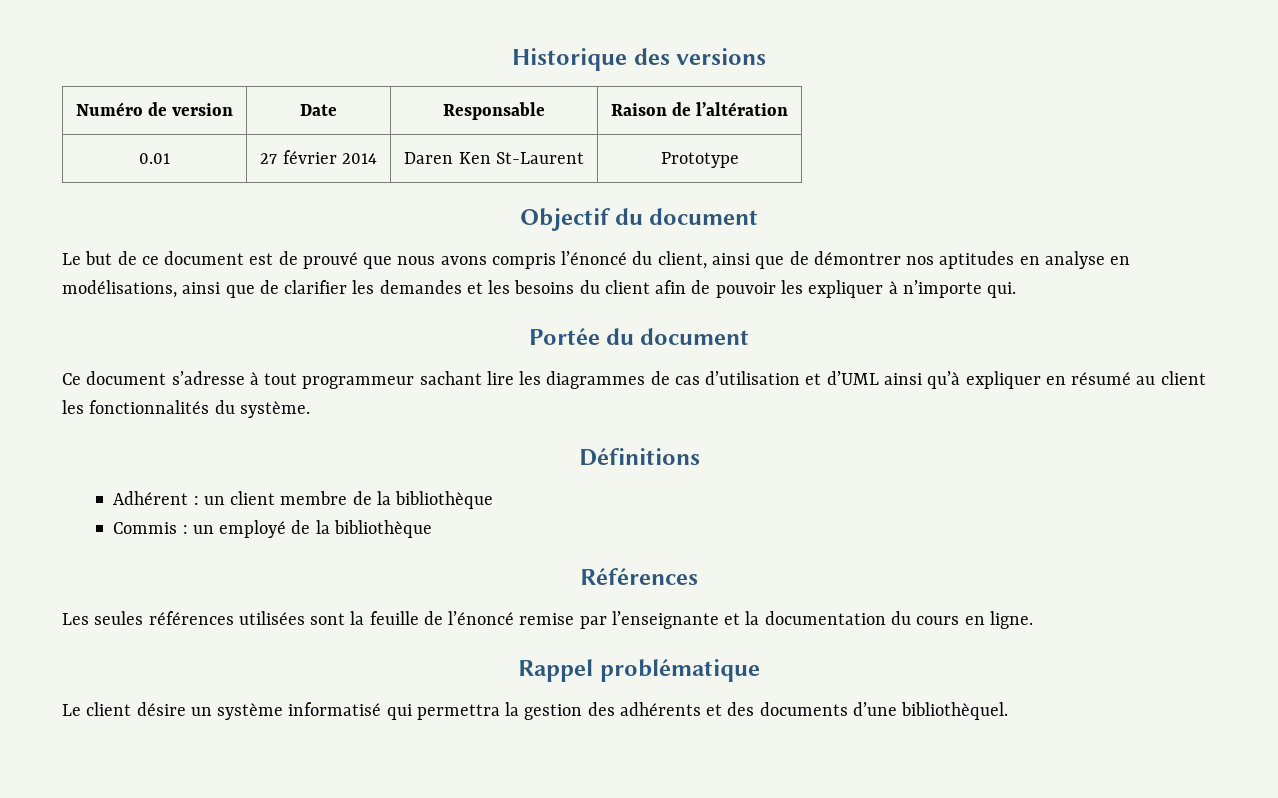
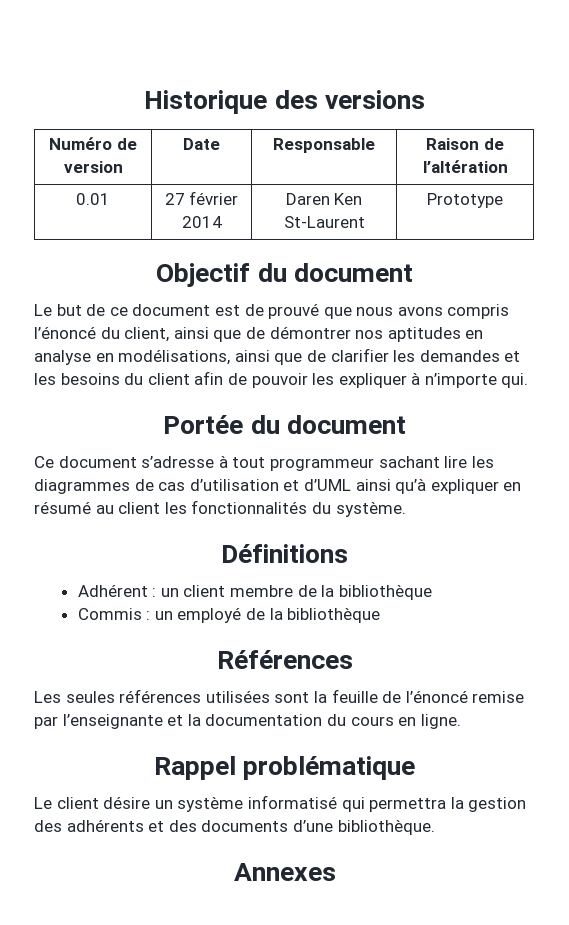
- Le client désire un système informatisé qui permettra la gestion des adhérents et des documents d’une bibliothèquel.
+ Le client désire un système informatisé qui permettra la gestion des adhérents et des documents d’une bibliothèque.
+ Annexes

